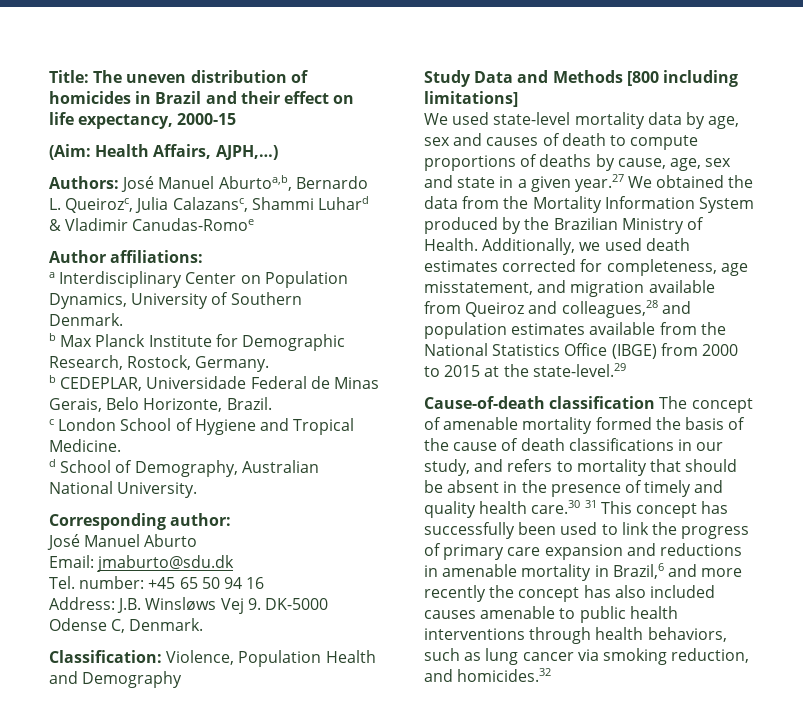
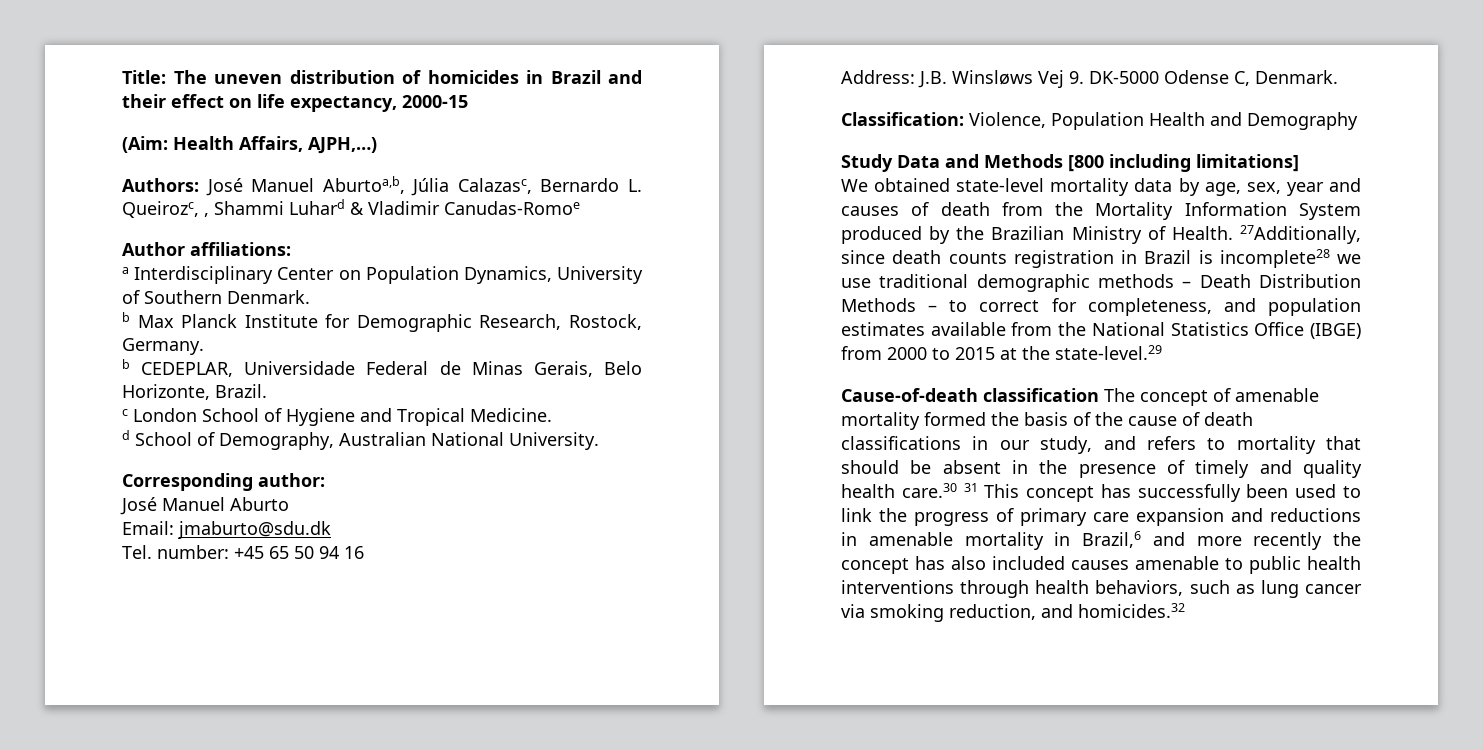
- Authors: José Manuel Aburtoa,b, Bernardo L. Queirozc, Julia Calazansc, Shammi Luhard & Vladimir Canudas-Romoe
+ Authors: José Manuel Aburtoa,b, Júlia Calazasc, Bernardo L. Queirozc, , Shammi Luhard & Vladimir Canudas-Romoe
- We used state-level mortality data by age, sex and causes of death to compute proportions of deaths by cause, age, sex and state in a given year.27 We obtained the data from the Mortality Information System produced by the Brazilian Ministry of Health.
+ We obtained state-level mortality data by age, sex, year and causes of death from the Mortality Information System produced by the Brazilian Ministry of Health.
- Additionally, we used death estimates corrected for completeness, age misstatement, and migration available from Queiroz and colleagues,28 and population estimates available from the National Statistics Office (IBGE) from 2000 to 2015 at the state-level.29
+ 27Additionally, since death counts registration in Brazil is incomplete28 we use traditional demographic methods – Death Distribution Methods – to correct for completeness, and population estimates available from the National Statistics Office (IBGE) from 2000 to 2015 at the state-level.29

